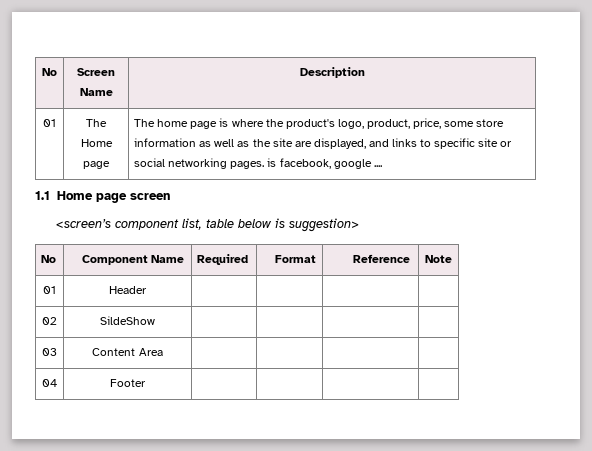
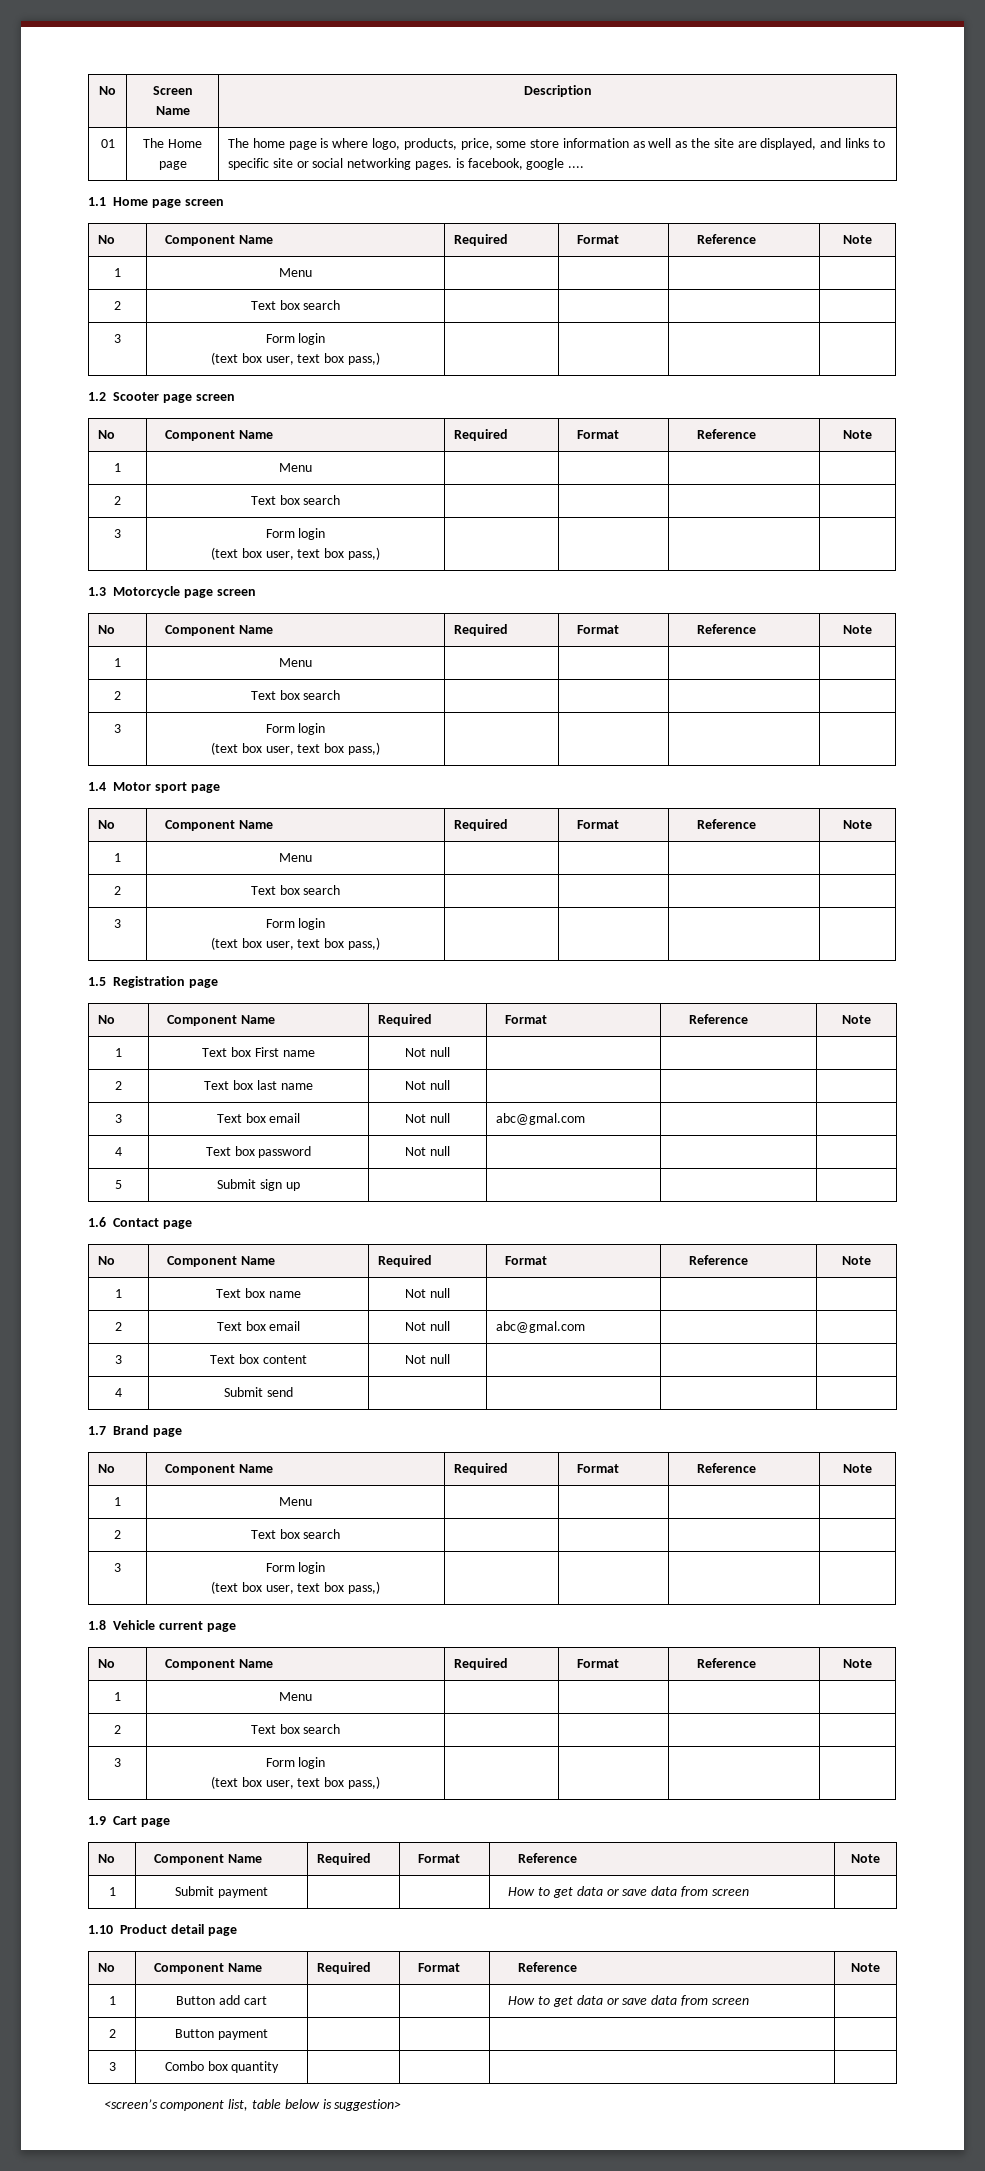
- 01 | The Home page | The home page is where the product's logo, product, price, some store information as well as the site are displayed, and links to specific site or social networking pages. is facebook, google ....
+ 01 | The Home page | The home page is where logo, products, price, some store information as well as the site are displayed, and links to specific site or social networking pages. is facebook, google ....
  1.1 Home page screen
+ No | Component Name | Required | Format | Reference | Note
+ 1 | Menu | | | |
+ 2 | Text box search | | | |
+ 3 | Form login
+ (text box user, text box pass,) | | | |
+ 1.2 Scooter page screen
+ No | Component Name | Required | Format | Reference | Note
+ 1 | Menu | | | |
+ 2 | Text box search | | | |
+ 3 | Form login
+ (text box user, text box pass,) | | | |
+ 1.3 Motorcycle page screen
+ No | Component Name | Required | Format | Reference | Note
+ 1 | Menu | | | |
+ 2 | Text box search | | | |
+ 3 | Form login
+ (text box user, text box pass,) | | | |
+ 1.4 Motor sport page
+ No | Component Name | Required | Format | Reference | Note
+ 1 | Menu | | | |
+ 2 | Text box search | | | |
+ 3 | Form login
+ (text box user, text box pass,) | | | |
+ 1.5 Registration page
+ No | Component Name | Required | Format | Reference | Note
+ 1 | Text box First name | Not null | | |
+ 2 | Text box last name | Not null | | |
+ 3 | Text box email | Not null | abc@gmal.com | |
+ 4 | Text box password | Not null | | |
+ 5 | Submit sign up | | | |
+ 1.6 Contact page
+ No | Component Name | Required | Format | Reference | Note
+ 1 | Text box name | Not null | | |
+ 2 | Text box email | Not null | abc@gmal.com | |
+ 3 | Text box content | Not null | | |
+ 4 | Submit send | | | |
+ 1.7 Brand page
+ No | Component Name | Required | Format | Reference | Note
+ 1 | Menu | | | |
+ 2 | Text box search | | | |
+ 3 | Form login
+ (text box user, text box pass,) | | | |
+ 1.8 Vehicle current page
+ No | Component Name | Required | Format | Reference | Note
+ 1 | Menu | | | |
+ 2 | Text box search | | | |
+ 3 | Form login
+ (text box user, text box pass,) | | | |
+ 1.9 Cart page
+ No | Component Name | Required | Format | Reference | Note
+ 1 | Submit payment | | | How to get data or save data from screen |
+ 1.10 Product detail page
+ No | Component Name | Required | Format | Reference | Note
+ 1 | Button add cart | | | How to get data or save data from screen |
+ 2 | Button payment | | | |
+ 3 | Combo box quantity | | | |
  <screen’s component list, table below is suggestion>
- No | Component Name | Required | Format | Reference | Note
- 01 | Header | | | |
- 02 | SildeShow | | | |
- 03 | Content Area | | | |
- 04 | Footer | | | |

